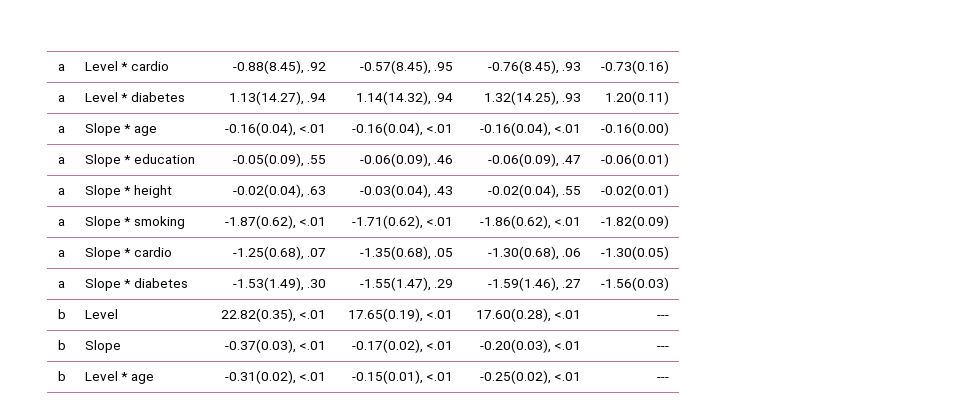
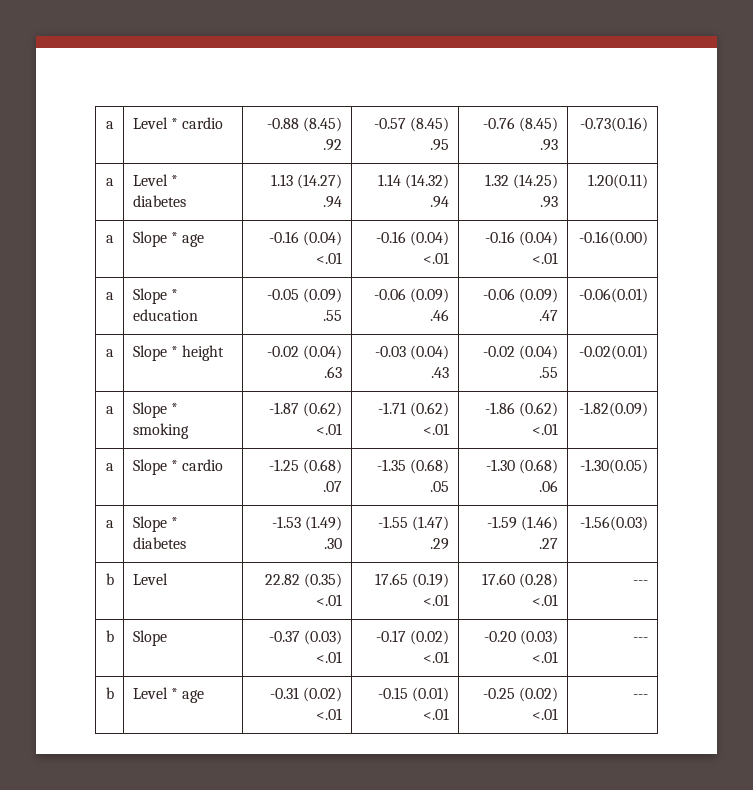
- a | Level * cardio | -0.88(8.45), .92 | -0.57(8.45), .95 | -0.76(8.45), .93 | -0.73(0.16)
+ a | Level * cardio | -0.88 (8.45) .92 | -0.57 (8.45) .95 | -0.76 (8.45) .93 | -0.73(0.16)
- a | Level * diabetes | 1.13(14.27), .94 | 1.14(14.32), .94 | 1.32(14.25), .93 | 1.20(0.11)
+ a | Level * diabetes | 1.13 (14.27) .94 | 1.14 (14.32) .94 | 1.32 (14.25) .93 | 1.20(0.11)
- a | Slope * age | -0.16(0.04), <.01 | -0.16(0.04), <.01 | -0.16(0.04), <.01 | -0.16(0.00)
+ a | Slope * age | -0.16 (0.04) <.01 | -0.16 (0.04) <.01 | -0.16 (0.04) <.01 | -0.16(0.00)
- a | Slope * education | -0.05(0.09), .55 | -0.06(0.09), .46 | -0.06(0.09), .47 | -0.06(0.01)
+ a | Slope * education | -0.05 (0.09) .55 | -0.06 (0.09) .46 | -0.06 (0.09) .47 | -0.06(0.01)
- a | Slope * height | -0.02(0.04), .63 | -0.03(0.04), .43 | -0.02(0.04), .55 | -0.02(0.01)
+ a | Slope * height | -0.02 (0.04) .63 | -0.03 (0.04) .43 | -0.02 (0.04) .55 | -0.02(0.01)
- a | Slope * smoking | -1.87(0.62), <.01 | -1.71(0.62), <.01 | -1.86(0.62), <.01 | -1.82(0.09)
+ a | Slope * smoking | -1.87 (0.62) <.01 | -1.71 (0.62) <.01 | -1.86 (0.62) <.01 | -1.82(0.09)
- a | Slope * cardio | -1.25(0.68), .07 | -1.35(0.68), .05 | -1.30(0.68), .06 | -1.30(0.05)
+ a | Slope * cardio | -1.25 (0.68) .07 | -1.35 (0.68) .05 | -1.30 (0.68) .06 | -1.30(0.05)
- a | Slope * diabetes | -1.53(1.49), .30 | -1.55(1.47), .29 | -1.59(1.46), .27 | -1.56(0.03)
+ a | Slope * diabetes | -1.53 (1.49) .30 | -1.55 (1.47) .29 | -1.59 (1.46) .27 | -1.56(0.03)
- b | Level | 22.82(0.35), <.01 | 17.65(0.19), <.01 | 17.60(0.28), <.01 | ---
+ b | Level | 22.82 (0.35) <.01 | 17.65 (0.19) <.01 | 17.60 (0.28) <.01 | ---
- b | Slope | -0.37(0.03), <.01 | -0.17(0.02), <.01 | -0.20(0.03), <.01 | ---
+ b | Slope | -0.37 (0.03) <.01 | -0.17 (0.02) <.01 | -0.20 (0.03) <.01 | ---
- b | Level * age | -0.31(0.02), <.01 | -0.15(0.01), <.01 | -0.25(0.02), <.01 | ---
+ b | Level * age | -0.31 (0.02) <.01 | -0.15 (0.01) <.01 | -0.25 (0.02) <.01 | ---

